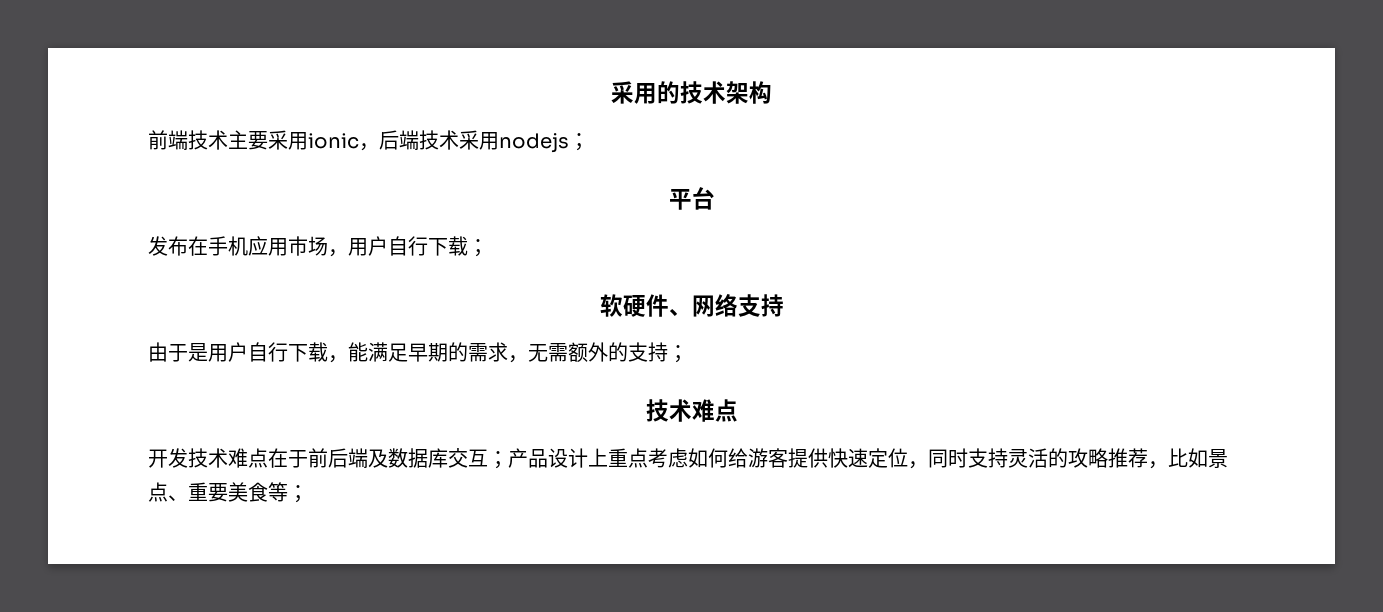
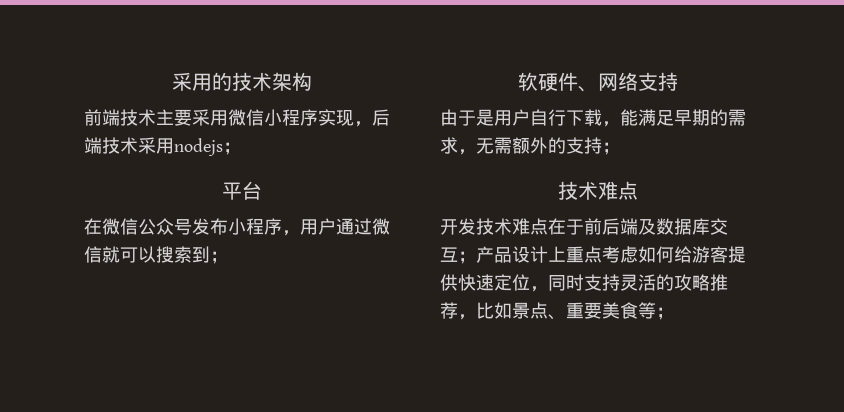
- 前端技术主要采用ionic，后端技术采用nodejs；
+ 前端技术主要采用微信小程序实现，后端技术采用nodejs；
- 发布在手机应用市场，用户自行下载；
+ 在微信公众号发布小程序，用户通过微信就可以搜索到；

